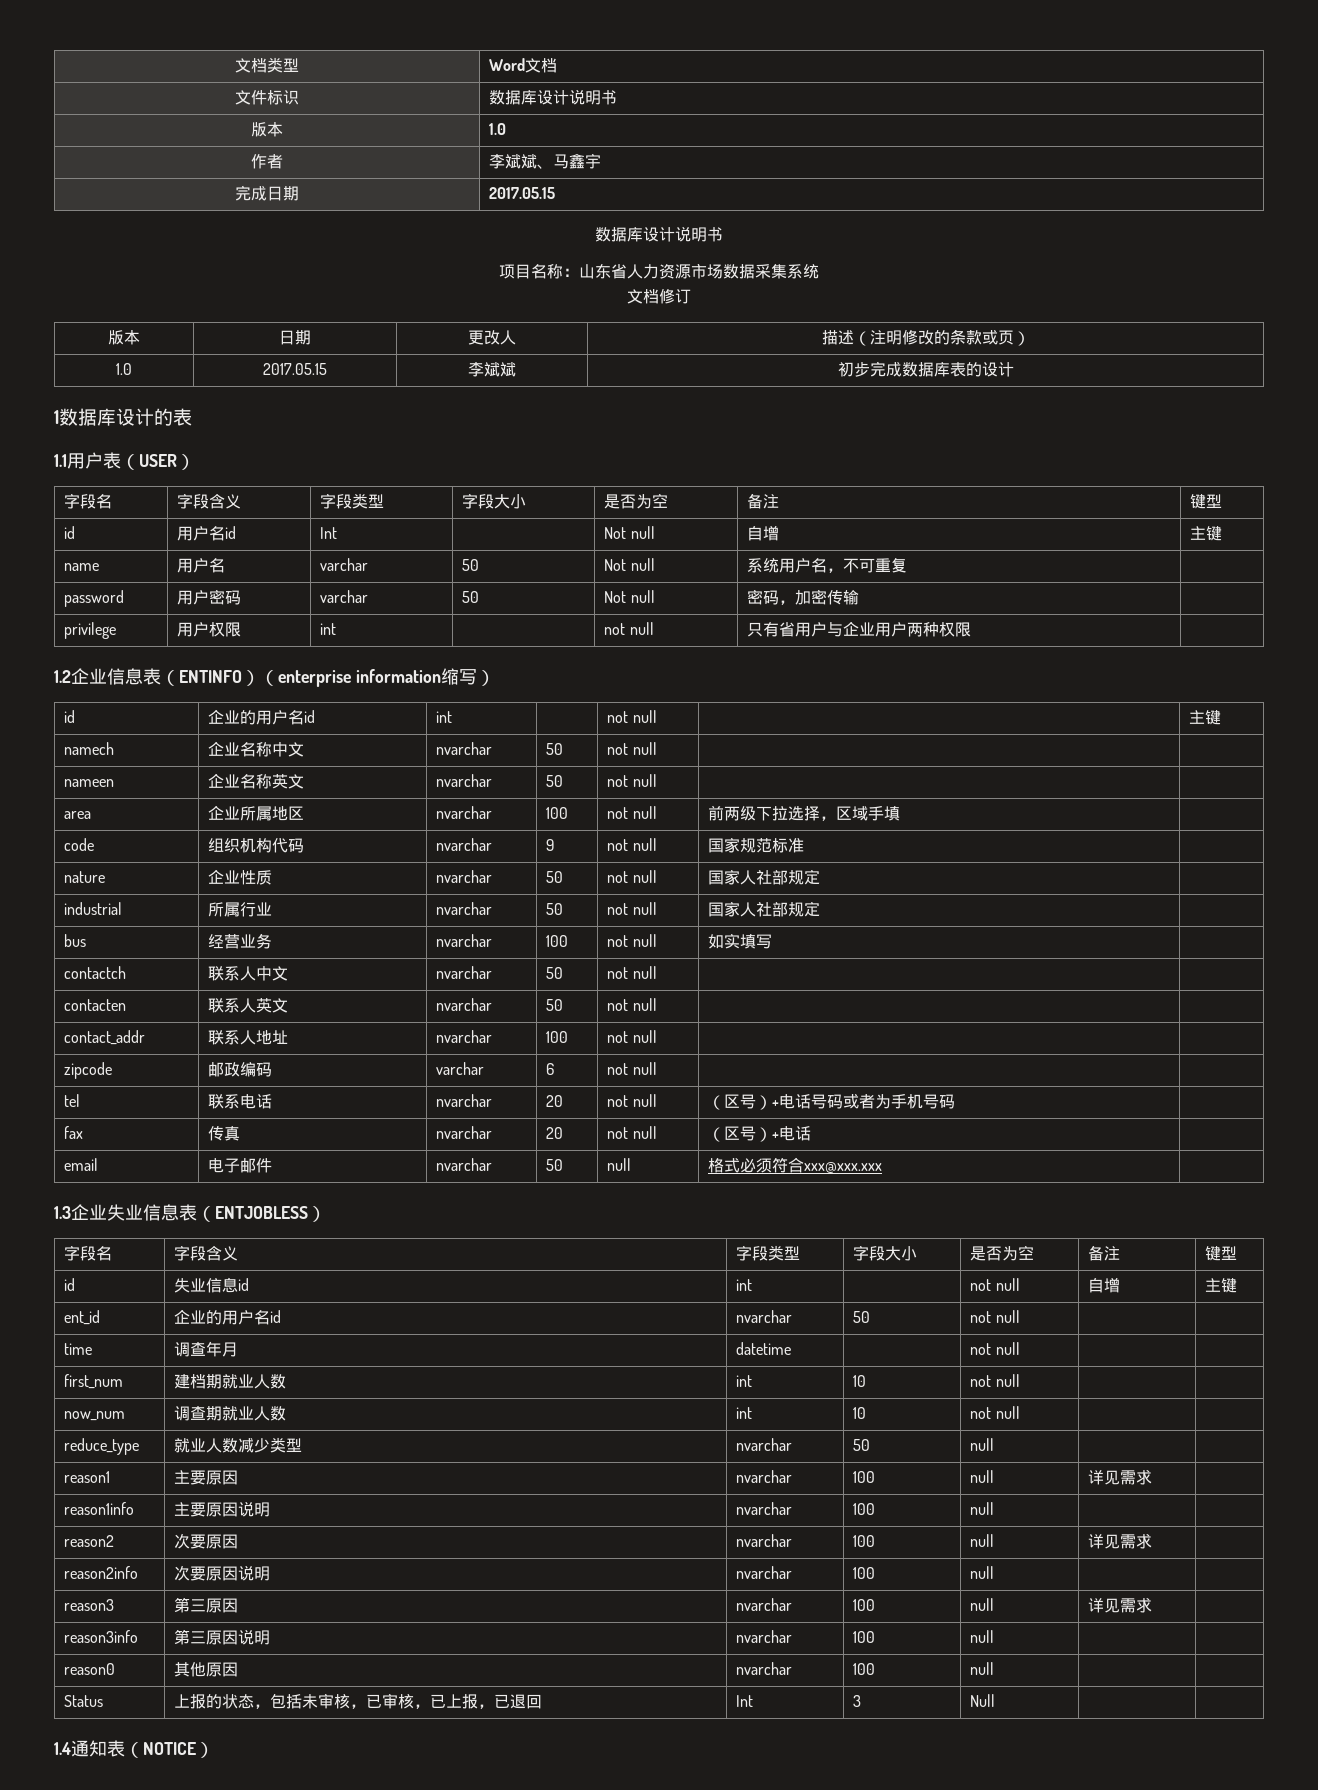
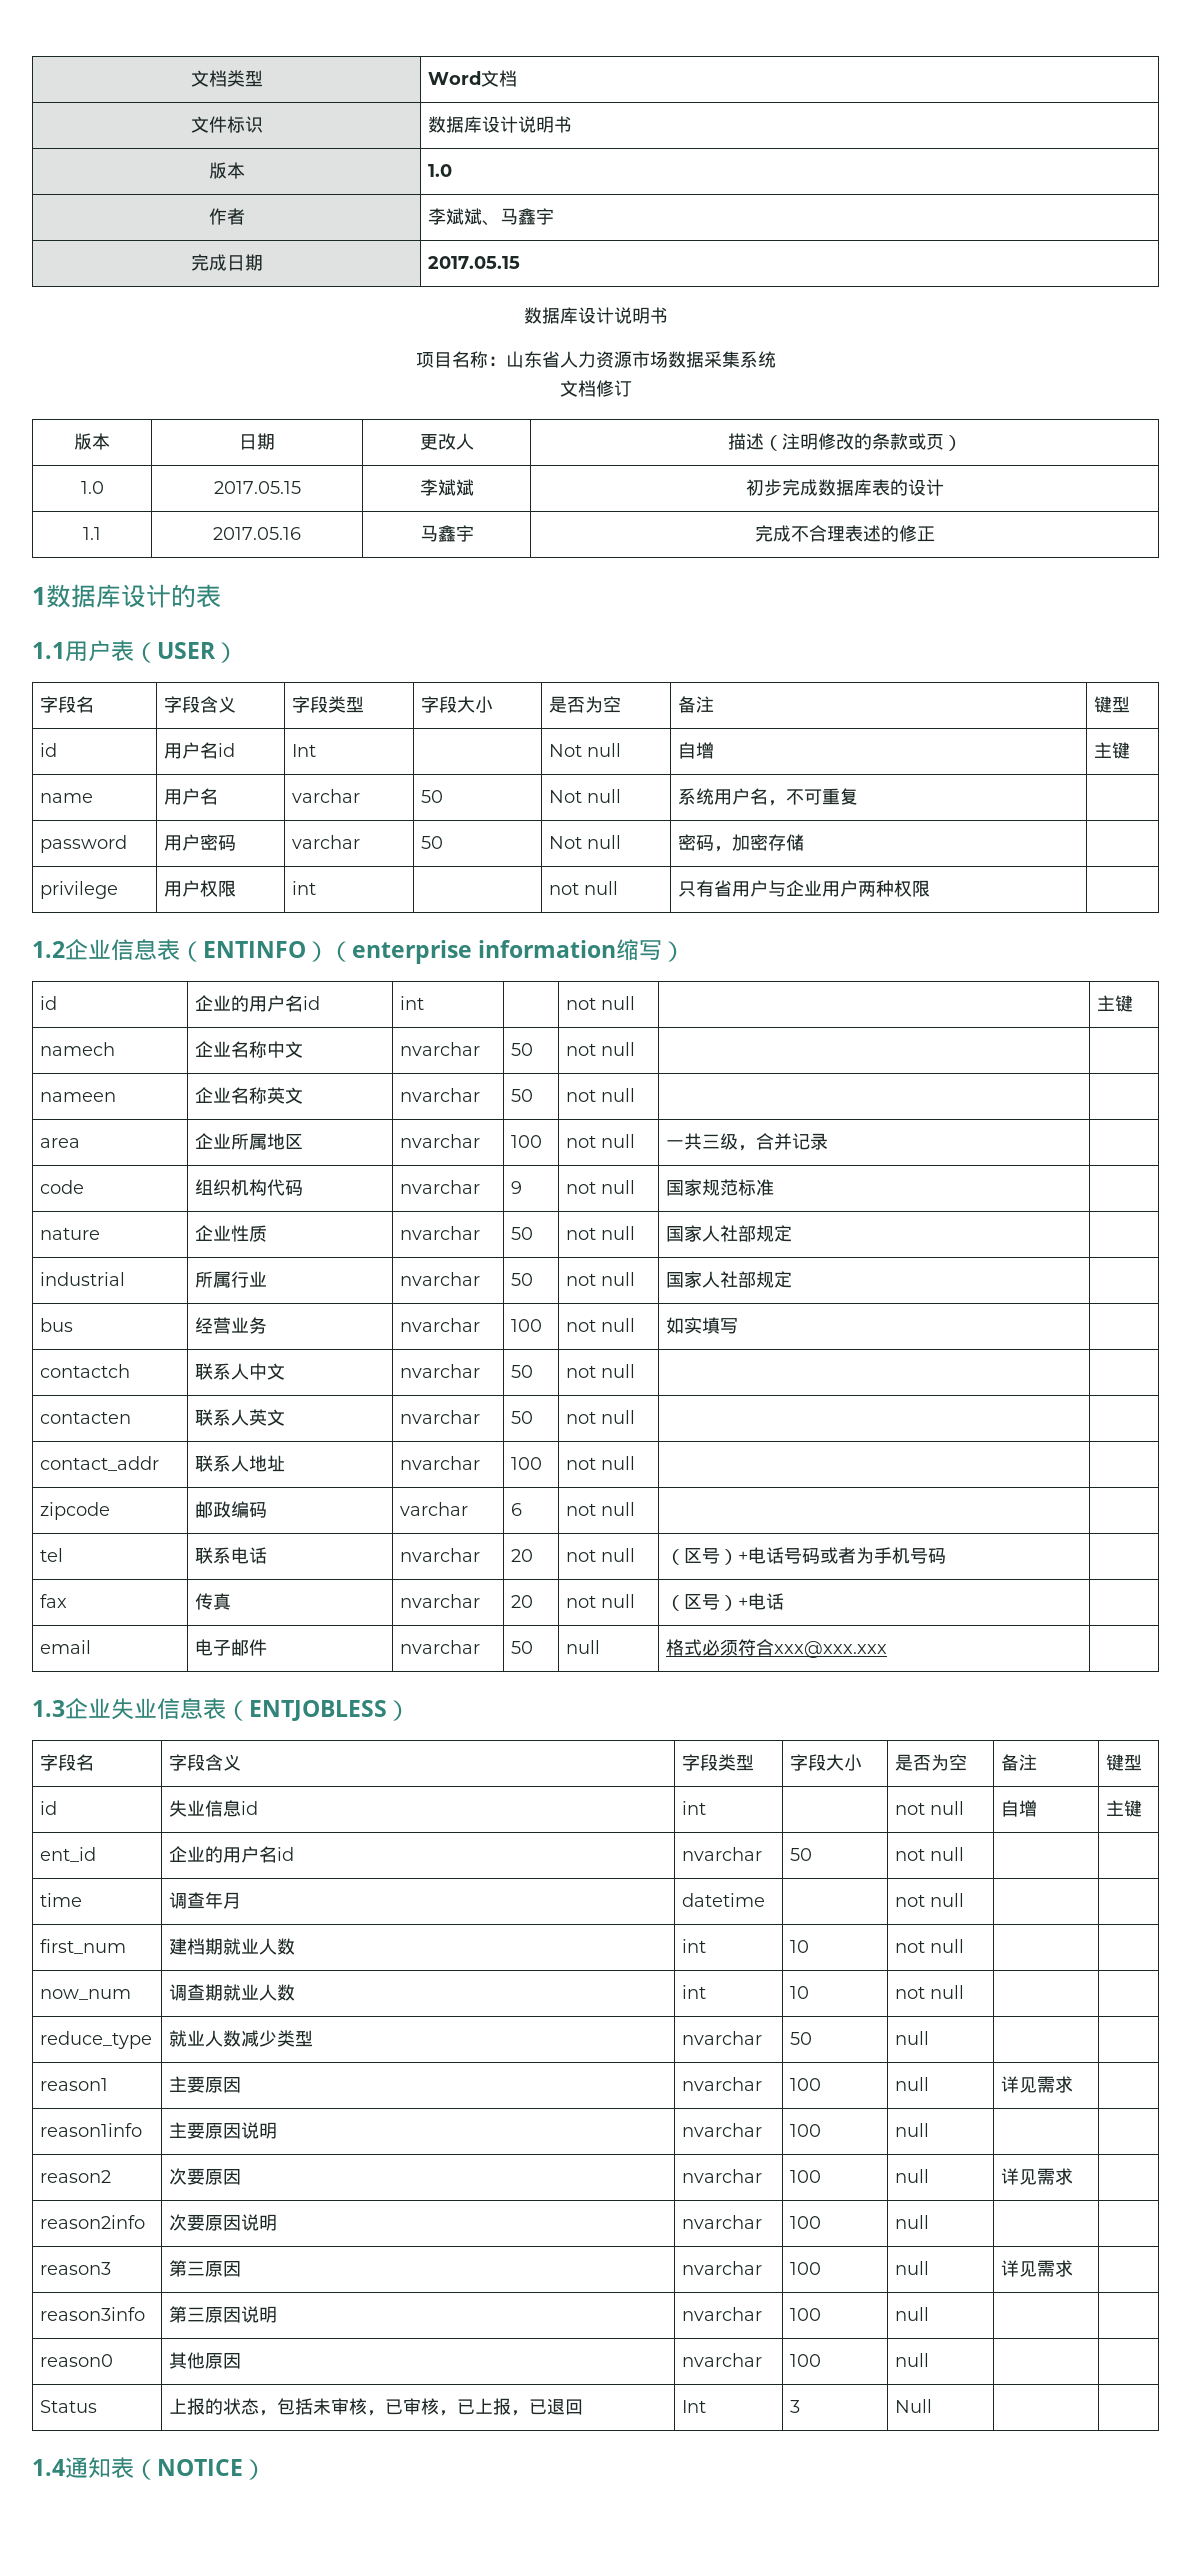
+ 1.1 | 2017.05.16 | 马鑫宇 | 完成不合理表述的修正
- password | 用户密码 | varchar | 50 | Not null | 密码，加密传输 |
+ password | 用户密码 | varchar | 50 | Not null | 密码，加密存储 |
- area | 企业所属地区 | nvarchar | 100 | not null | 前两级下拉选择，区域手填 |
+ area | 企业所属地区 | nvarchar | 100 | not null | 一共三级，合并记录 |

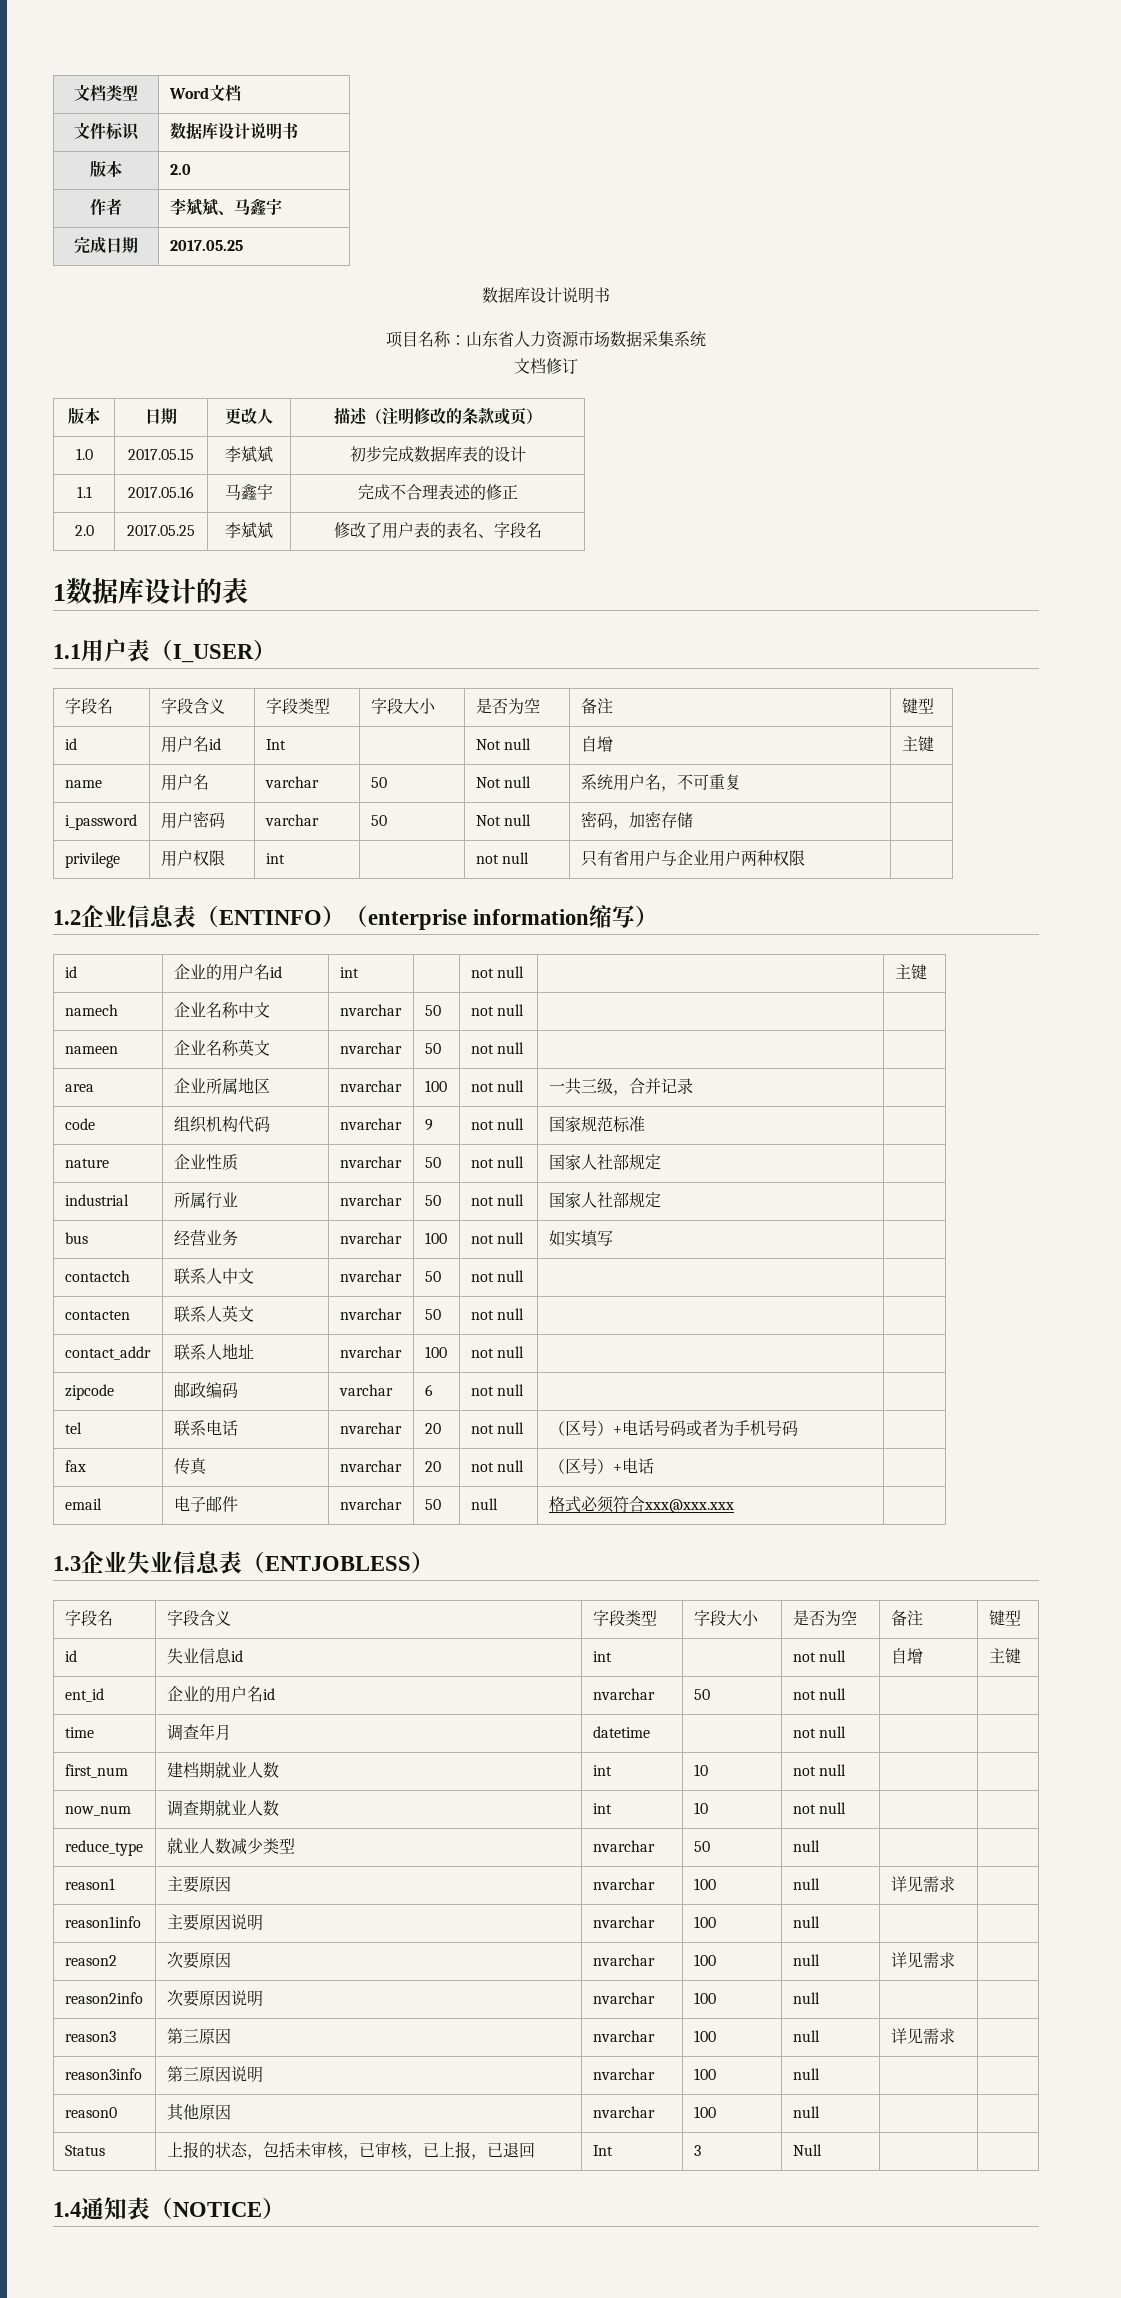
- 版本 | 1.0
+ 版本 | 2.0
- 完成日期 | 2017.05.15
+ 完成日期 | 2017.05.25
+ 2.0 | 2017.05.25 | 李斌斌 | 修改了用户表的表名、字段名
- 1.1用户表（USER）
+ 1.1用户表（I_USER）
- password | 用户密码 | varchar | 50 | Not null | 密码，加密存储 |
+ i_password | 用户密码 | varchar | 50 | Not null | 密码，加密存储 |

